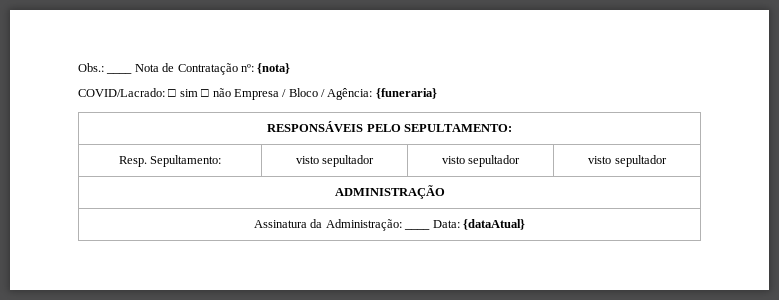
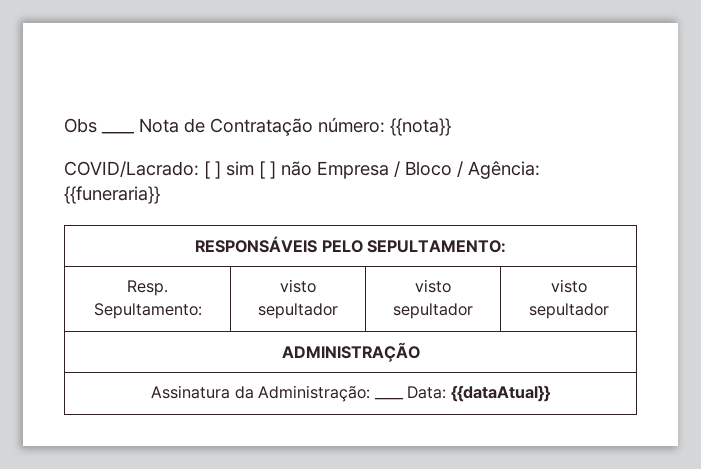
- Obs.: ____ Nota de Contratação nº: {nota}
+ Obs ____ Nota de Contratação número: {{nota}}
- COVID/Lacrado: □ sim □ não Empresa / Bloco / Agência: {funeraria}
+ COVID/Lacrado: [ ] sim [ ] não Empresa / Bloco / Agência: {{funeraria}}
- Assinatura da Administração: ____ Data: {dataAtual}
+ Assinatura da Administração: ____ Data: {{dataAtual}}

